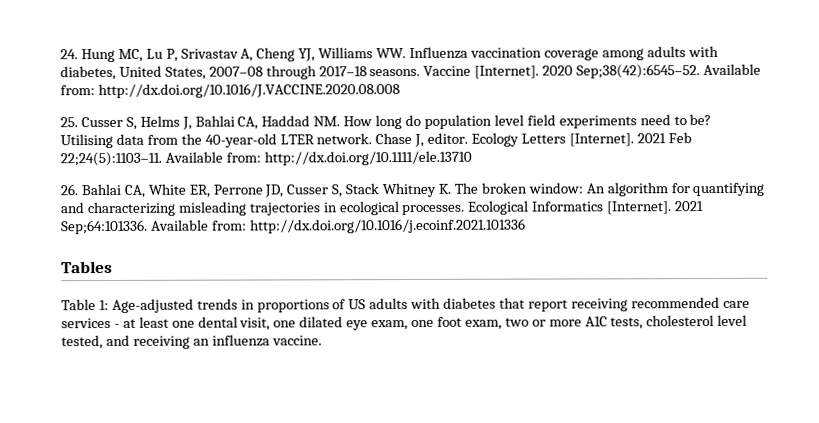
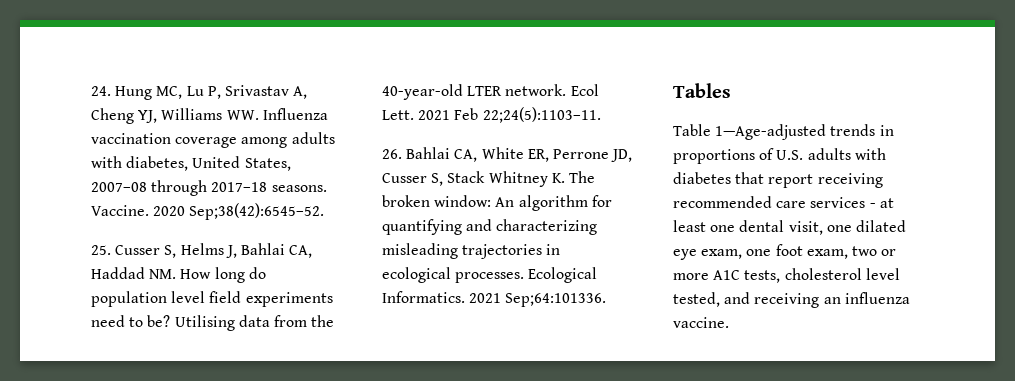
- Vaccine [Internet].
+ Vaccine.
- Available from: http://dx.doi.org/10.1016/J.VACCINE.2020.08.008
- Chase J, editor. Ecology Letters [Internet].
+ Ecol Lett.
- Available from: http://dx.doi.org/10.1111/ele.13710
- Ecological Informatics [Internet].
+ Ecological Informatics.
- Available from: http://dx.doi.org/10.1016/j.ecoinf.2021.101336
- Table 1: Age-adjusted trends in proportions of US adults with diabetes that report receiving recommended care services - at least one dental visit, one dilated eye exam, one foot exam, two or more A1C tests, cholesterol level tested, and receiving an influenza vaccine.
+ Table 1—Age-adjusted trends in proportions of U.S. adults with diabetes that report receiving recommended care services - at least one dental visit, one dilated eye exam, one foot exam, two or more A1C tests, cholesterol level tested, and receiving an influenza vaccine.

